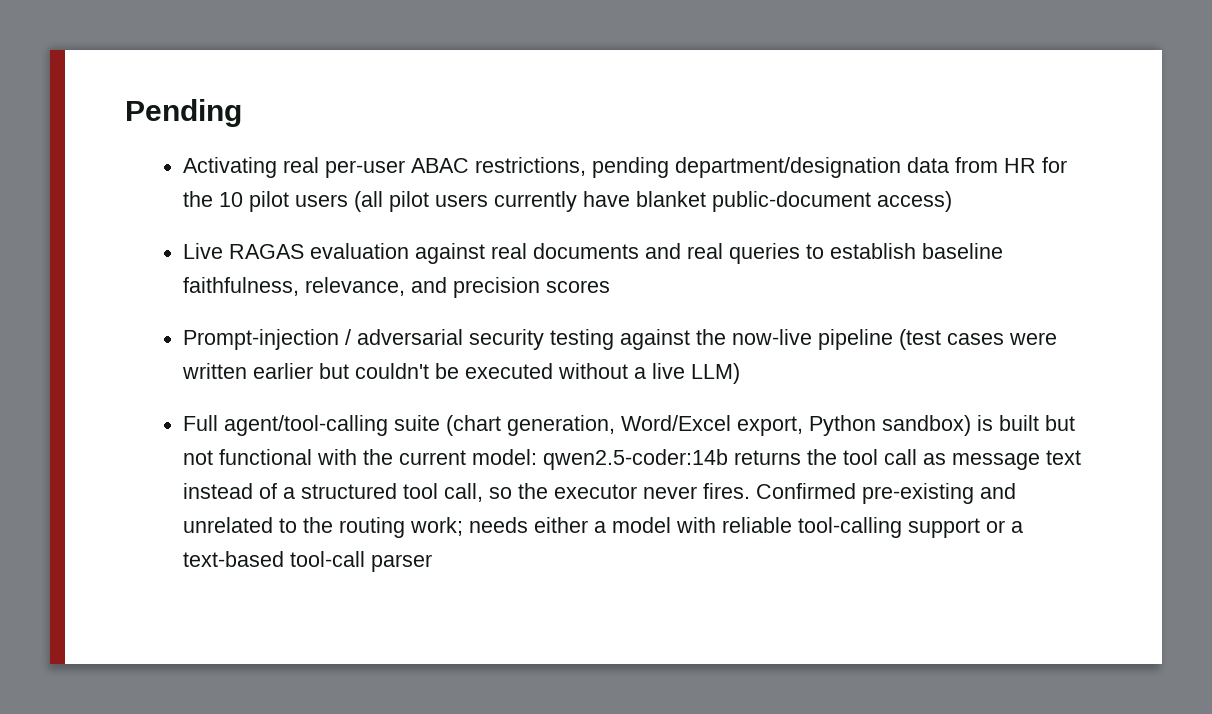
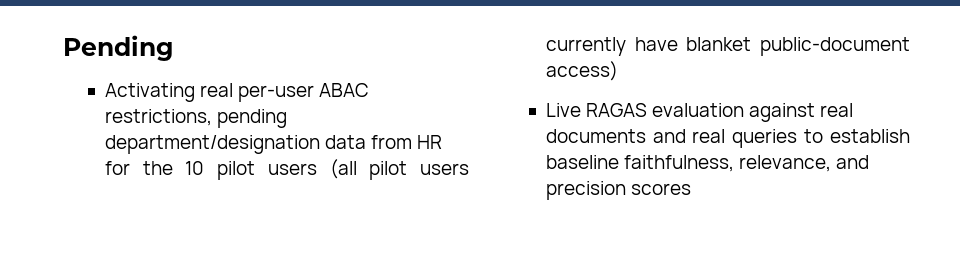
- Prompt-injection / adversarial security testing against the now-live pipeline (test cases were written earlier but couldn't be executed without a live LLM)
- Full agent/tool-calling suite (chart generation, Word/Excel export, Python sandbox) is built but not functional with the current model: qwen2.5-coder:14b returns the tool call as message text instead of a structured tool call, so the executor never fires. Confirmed pre-existing and unrelated to the routing work; needs either a model with reliable tool-calling support or a text-based tool-call parser

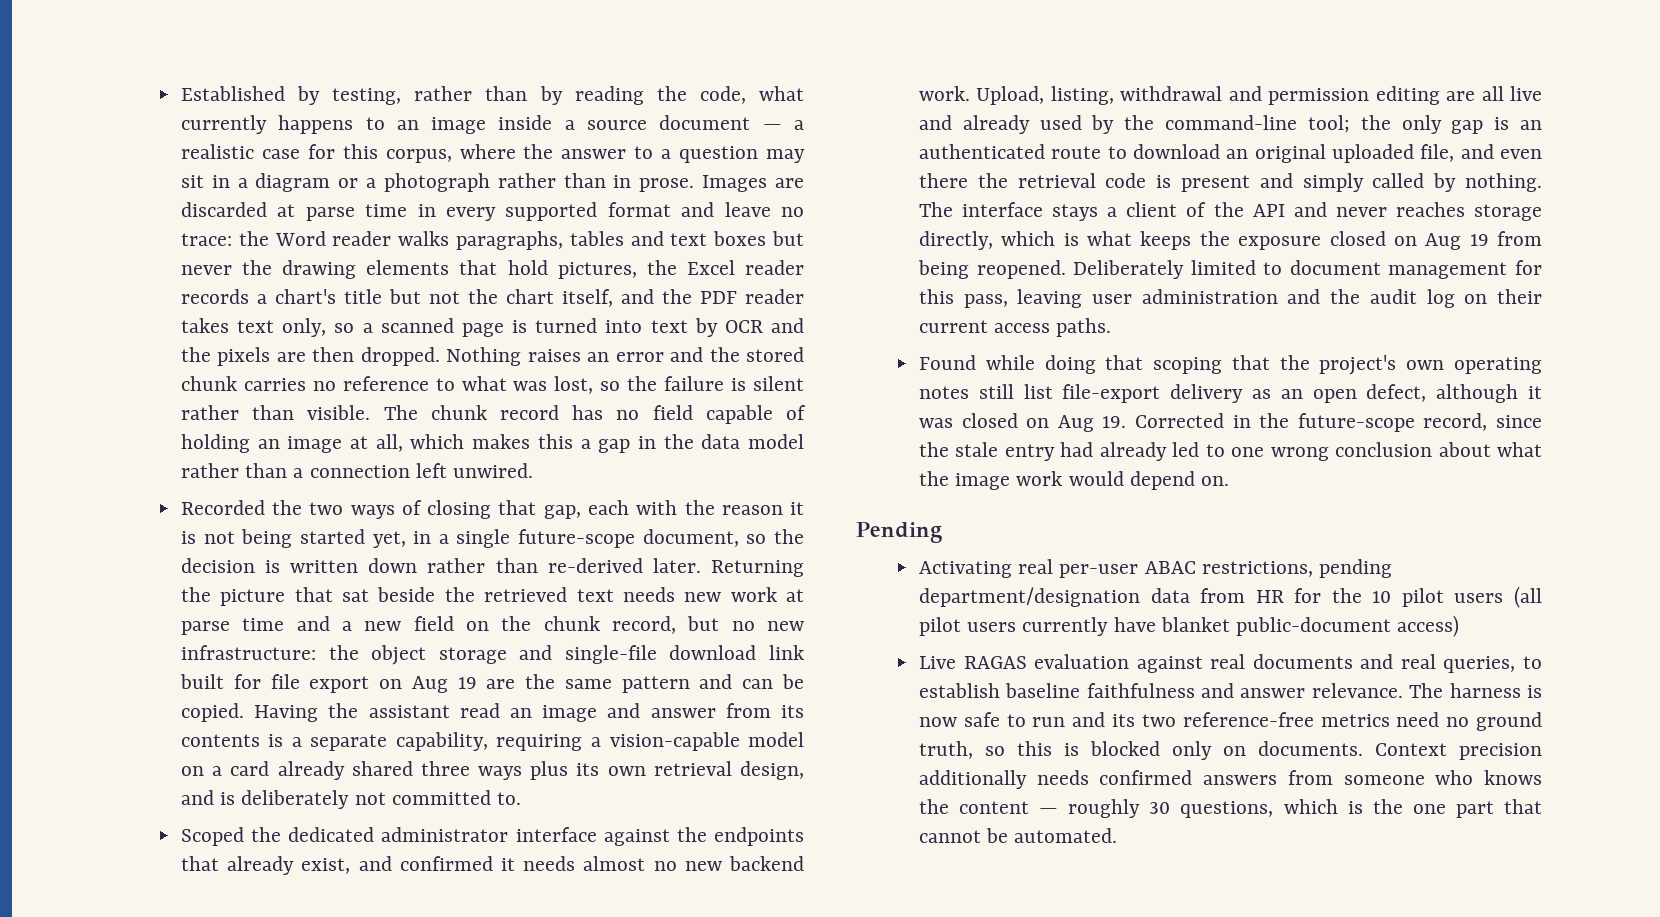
+ Established by testing, rather than by reading the code, what currently happens to an image inside a source document — a realistic case for this corpus, where the answer to a question may sit in a diagram or a photograph rather than in prose. Images are discarded at parse time in every supported format and leave no trace: the Word reader walks paragraphs, tables and text boxes but never the drawing elements that hold pictures, the Excel reader records a chart's title but not the chart itself, and the PDF reader takes text only, so a scanned page is turned into text by OCR and the pixels are then dropped. Nothing raises an error and the stored chunk carries no reference to what was lost, so the failure is silent rather than visible. The chunk record has no field capable of holding an image at all, which makes this a gap in the data model rather than a connection left unwired.
+ Recorded the two ways of closing that gap, each with the reason it is not being started yet, in a single future-scope document, so the decision is written down rather than re-derived later. Returning the picture that sat beside the retrieved text needs new work at parse time and a new field on the chunk record, but no new infrastructure: the object storage and single-file download link built for file export on Aug 19 are the same pattern and can be copied. Having the assistant read an image and answer from its contents is a separate capability, requiring a vision-capable model on a card already shared three ways plus its own retrieval design, and is deliberately not committed to.
+ Scoped the dedicated administrator interface against the endpoints that already exist, and confirmed it needs almost no new backend work. Upload, listing, withdrawal and permission editing are all live and already used by the command-line tool; the only gap is an authenticated route to download an original uploaded file, and even there the retrieval code is present and simply called by nothing. The interface stays a client of the API and never reaches storage directly, which is what keeps the exposure closed on Aug 19 from being reopened. Deliberately limited to document management for this pass, leaving user administration and the audit log on their current access paths.
+ Found while doing that scoping that the project's own operating notes still list file-export delivery as an open defect, although it was closed on Aug 19. Corrected in the future-scope record, since the stale entry had already led to one wrong conclusion about what the image work would depend on.
- Live RAGAS evaluation against real documents and real queries to establish baseline faithfulness, relevance, and precision scores
+ Live RAGAS evaluation against real documents and real queries, to establish baseline faithfulness and answer relevance. The harness is now safe to run and its two reference-free metrics need no ground truth, so this is blocked only on documents. Context precision additionally needs confirmed answers from someone who knows the content — roughly 30 questions, which is the one part that cannot be automated.

